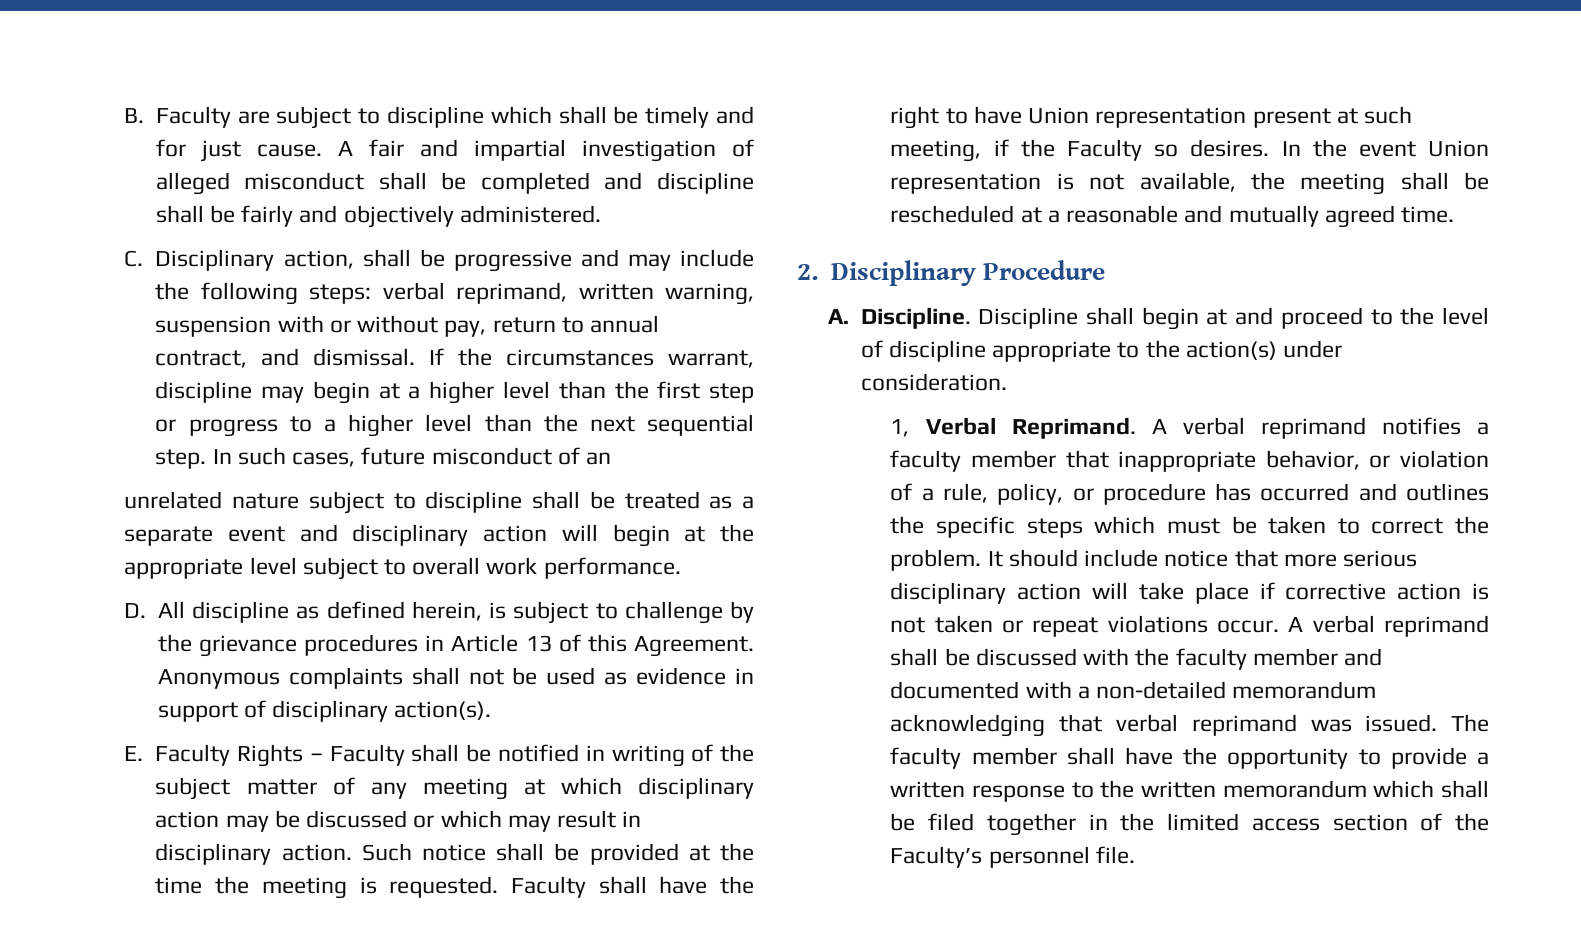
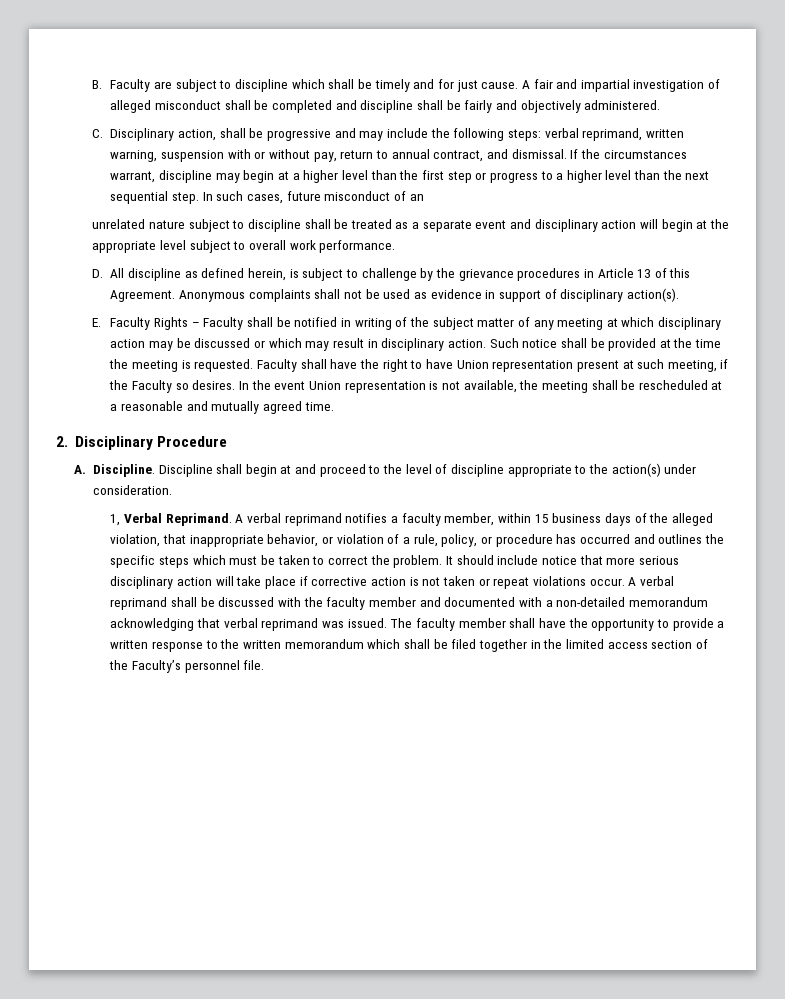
- A verbal reprimand notifies a faculty member that inappropriate behavior, or violation of a rule, policy, or procedure has occurred and outlines the specific steps which must be taken to correct the problem.
+ A verbal reprimand notifies a faculty member, within 15 business days of the alleged violation, that inappropriate behavior, or violation of a rule, policy, or procedure has occurred and outlines the specific steps which must be taken to correct the problem.

